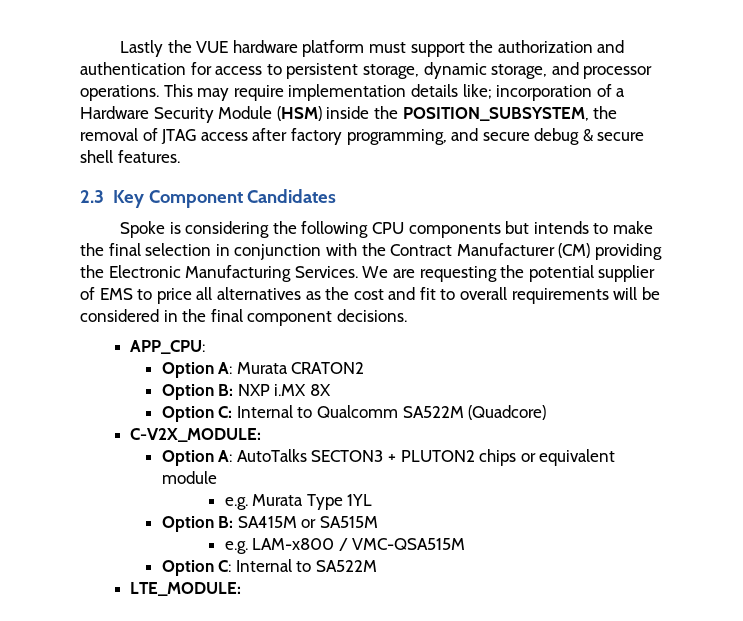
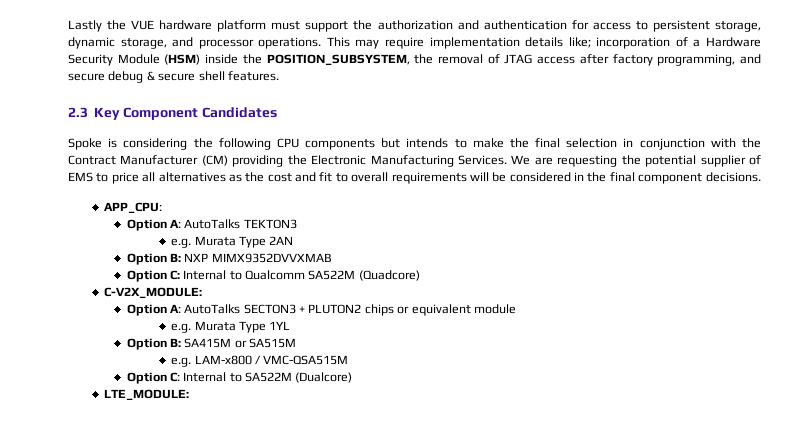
- Option A: Murata CRATON2
+ Option A: AutoTalks TEKTON3
+ e.g. Murata Type 2AN
- Option B: NXP i.MX 8X
+ Option B: NXP MIMX9352DVVXMAB
- Option C: Internal to SA522M
+ Option C: Internal to SA522M (Dualcore)

